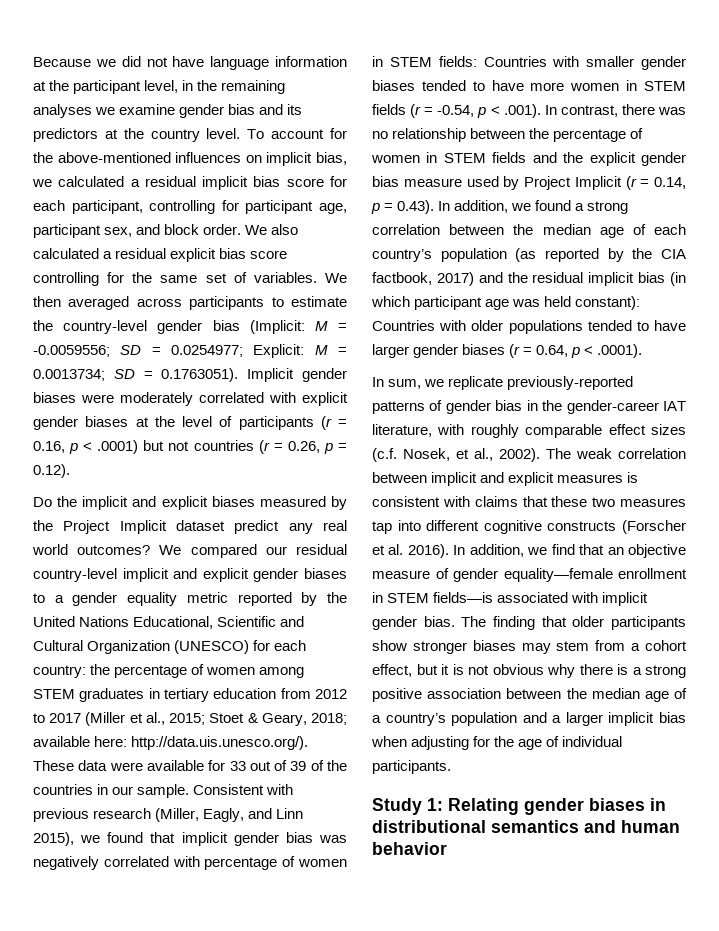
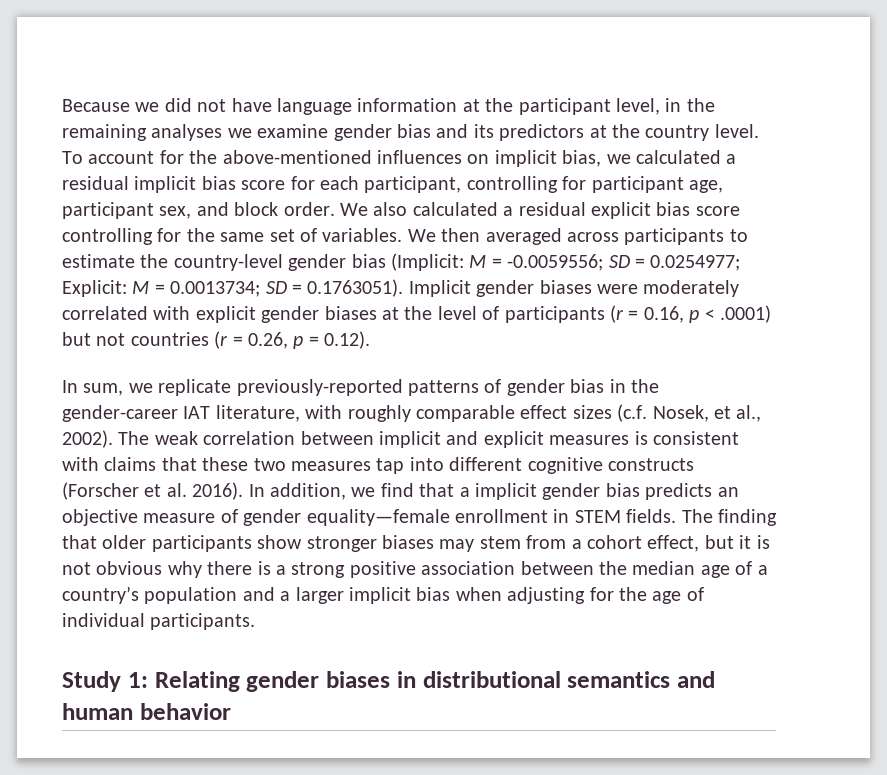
- Do the implicit and explicit biases measured by the Project Implicit dataset predict any real world outcomes? We compared our residual country-level implicit and explicit gender biases to a gender equality metric reported by the United Nations Educational, Scientific and Cultural Organization (UNESCO) for each country: the percentage of women among STEM graduates in tertiary education from 2012 to 2017 (Miller et al., 2015; Stoet & Geary, 2018; available here: http://data.uis.unesco.org/). These data were available for 33 out of 39 of the countries in our sample. Consistent with previous research (Miller, Eagly, and Linn 2015), we found that implicit gender bias was negatively correlated with percentage of women in STEM fields: Countries with smaller gender biases tended to have more women in STEM fields (r = -0.54, p < .001). In contrast, there was no relationship between the percentage of women in STEM fields and the explicit gender bias measure used by Project Implicit (r = 0.14, p = 0.43). In addition, we found a strong correlation between the median age of each country’s population (as reported by the CIA factbook, 2017) and the residual implicit bias (in which participant age was held constant): Countries with older populations tended to have larger gender biases (r = 0.64, p < .0001).
- In addition, we find that an objective measure of gender equality—female enrollment in STEM fields—is associated with implicit gender bias.
+ In addition, we find that a implicit gender bias predicts an objective measure of gender equality—female enrollment in STEM fields.

